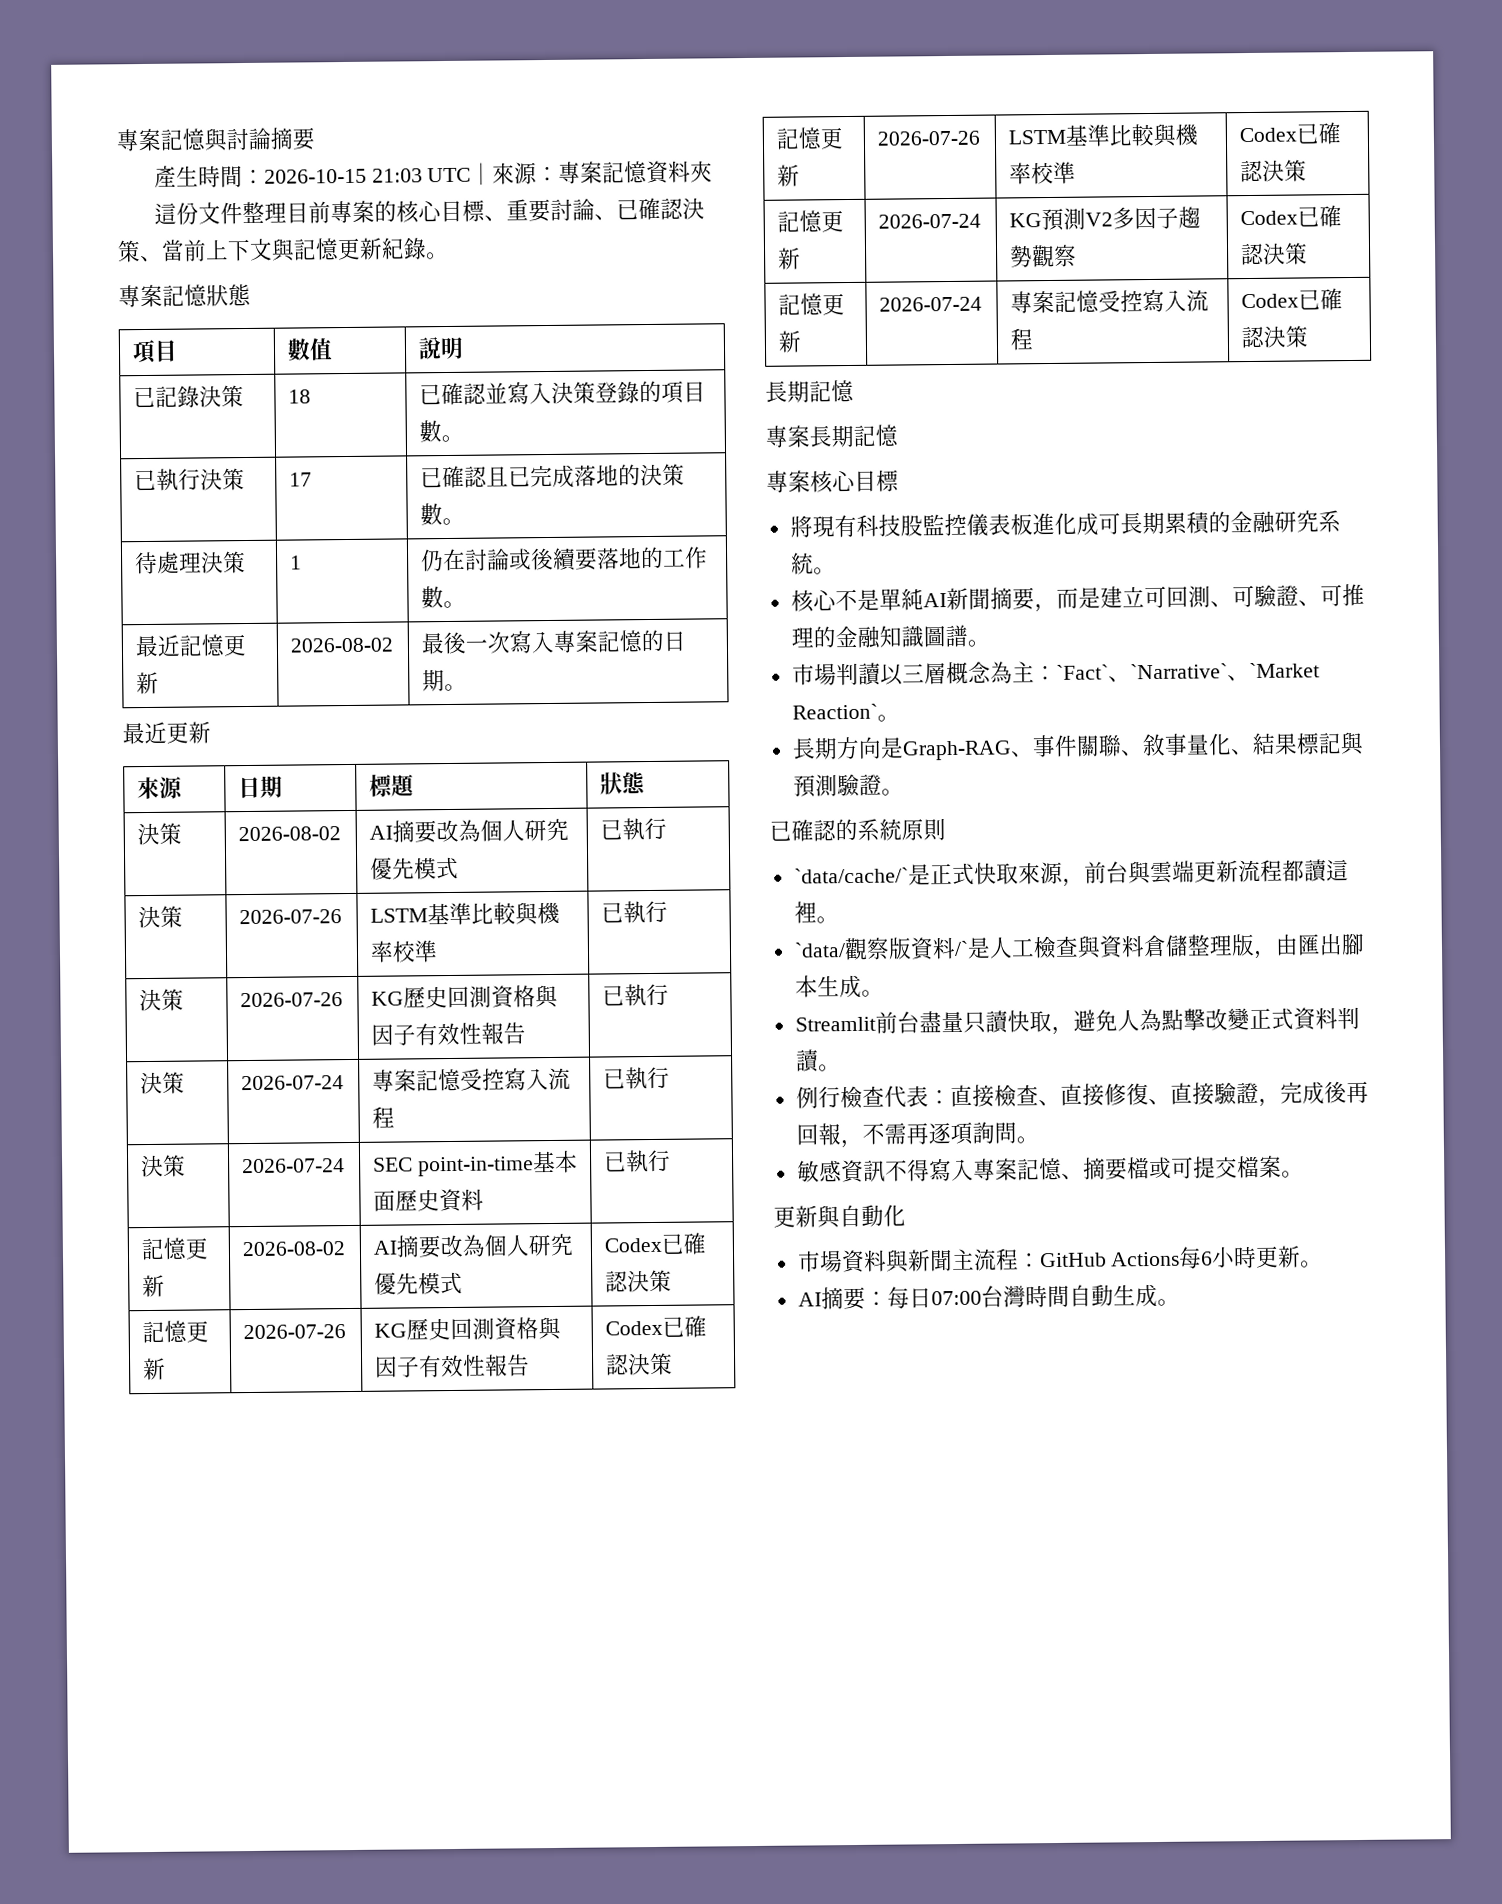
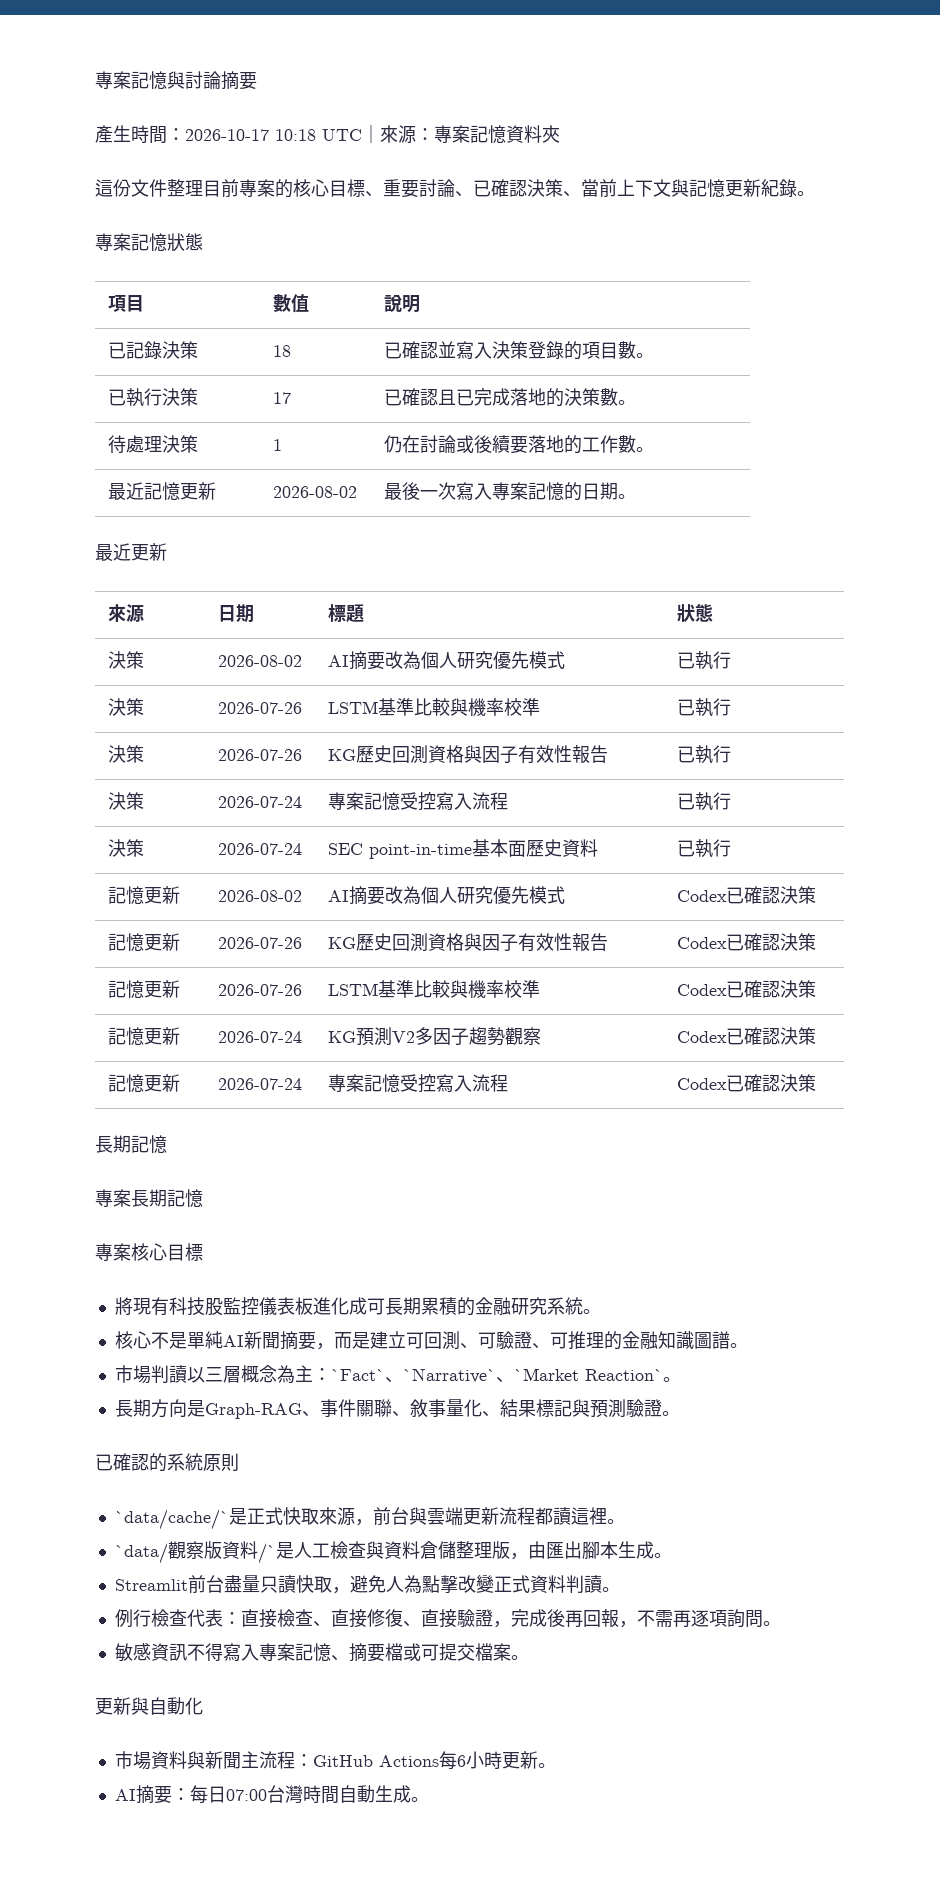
- 產生時間：2026-10-15 21:03 UTC｜來源：專案記憶資料夾
+ 產生時間：2026-10-17 10:18 UTC｜來源：專案記憶資料夾

